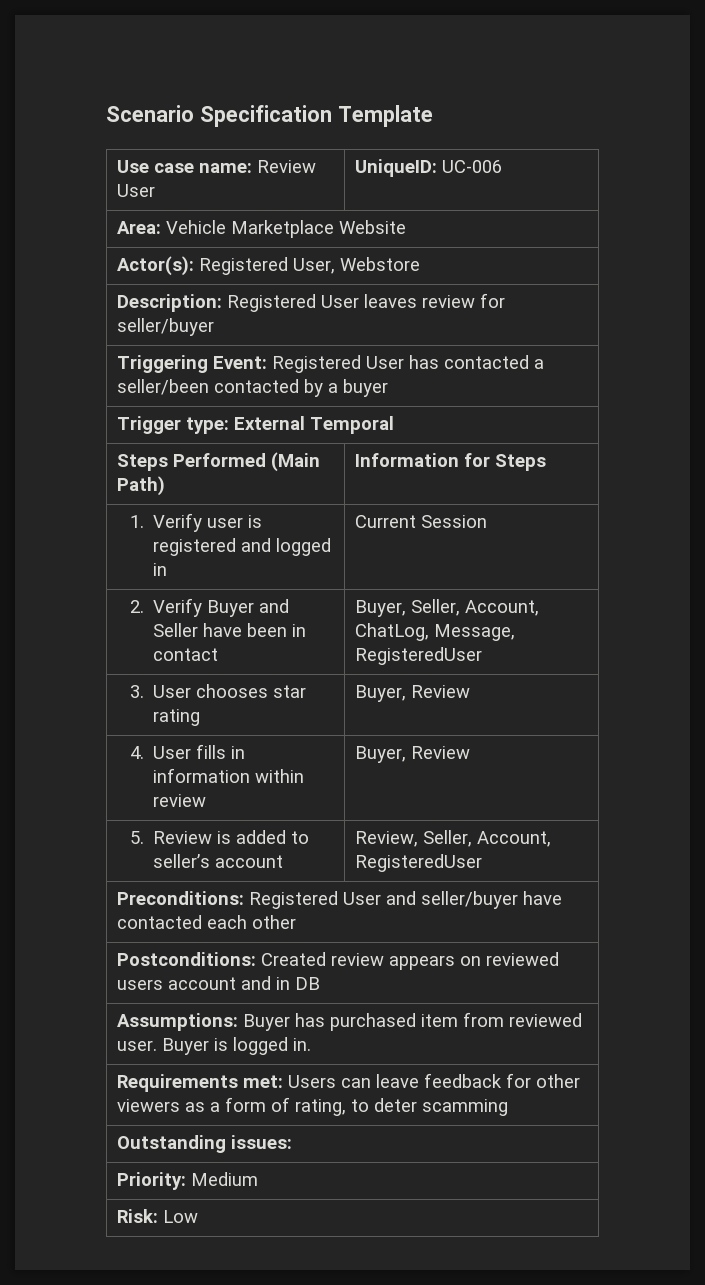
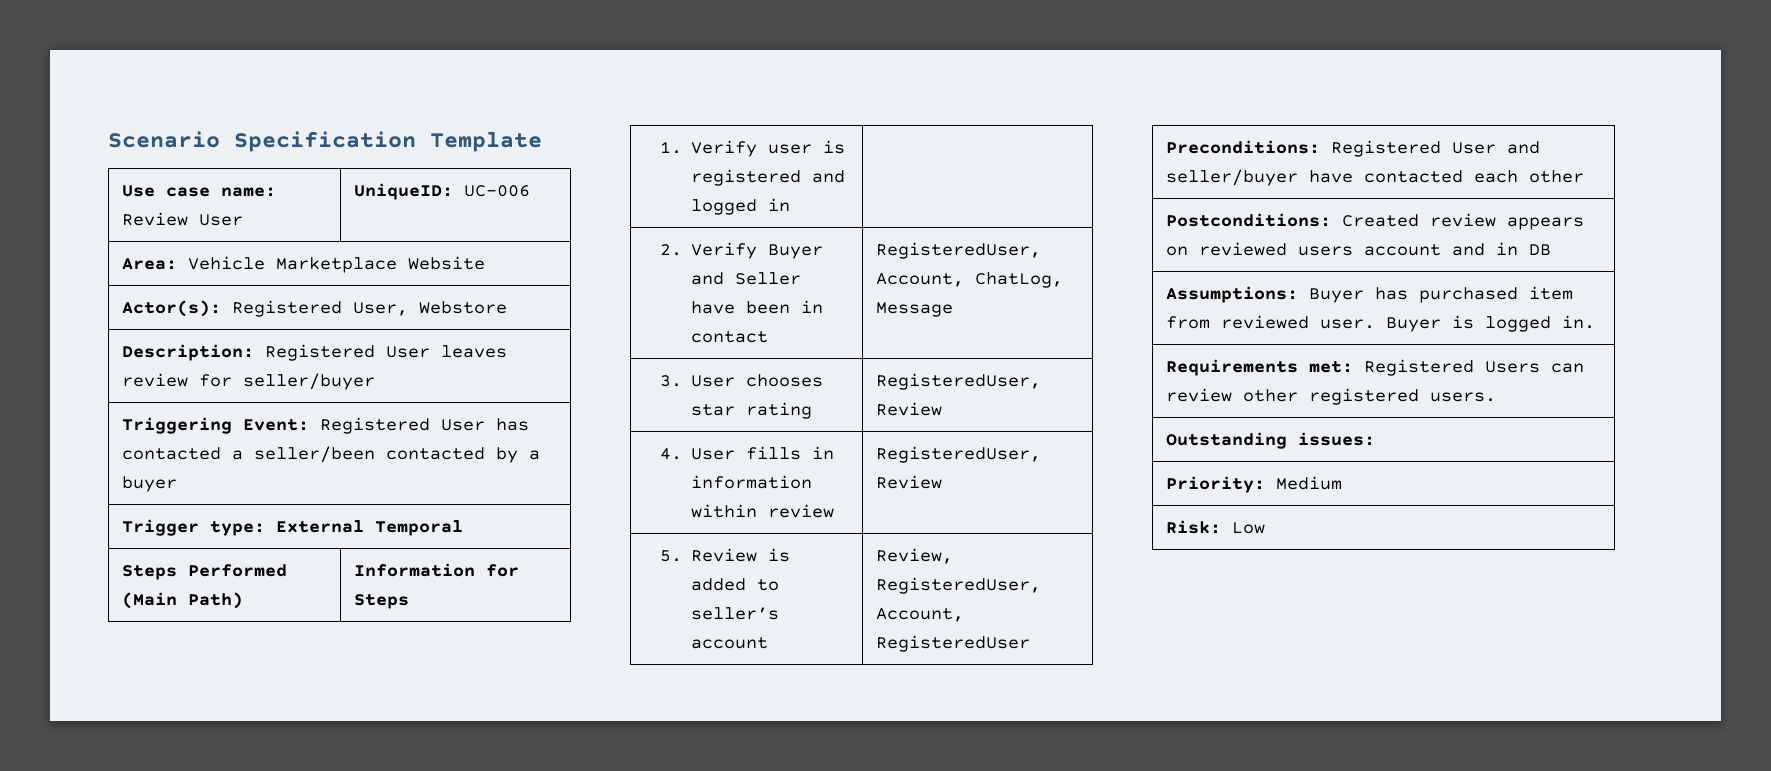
- 1. Verify user is registered and logged in | Current Session
+ 1. Verify user is registered and logged in |
- 2. Verify Buyer and Seller have been in contact | Buyer, Seller, Account, ChatLog, Message, RegisteredUser
+ 2. Verify Buyer and Seller have been in contact | RegisteredUser, Account, ChatLog, Message
- 3. User chooses star rating | Buyer, Review
+ 3. User chooses star rating | RegisteredUser, Review
- 4. User fills in information within review | Buyer, Review
+ 4. User fills in information within review | RegisteredUser, Review
- 5. Review is added to seller’s account | Review, Seller, Account, RegisteredUser
+ 5. Review is added to seller’s account | Review, RegisteredUser, Account, RegisteredUser
- Requirements met: Users can leave feedback for other viewers as a form of rating, to deter scamming
+ Requirements met: Registered Users can review other registered users.

